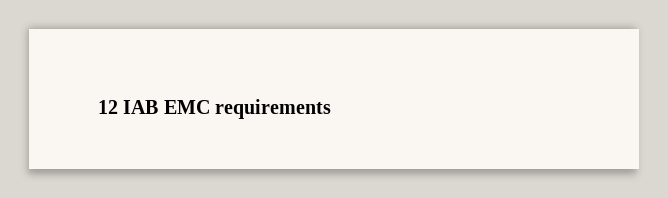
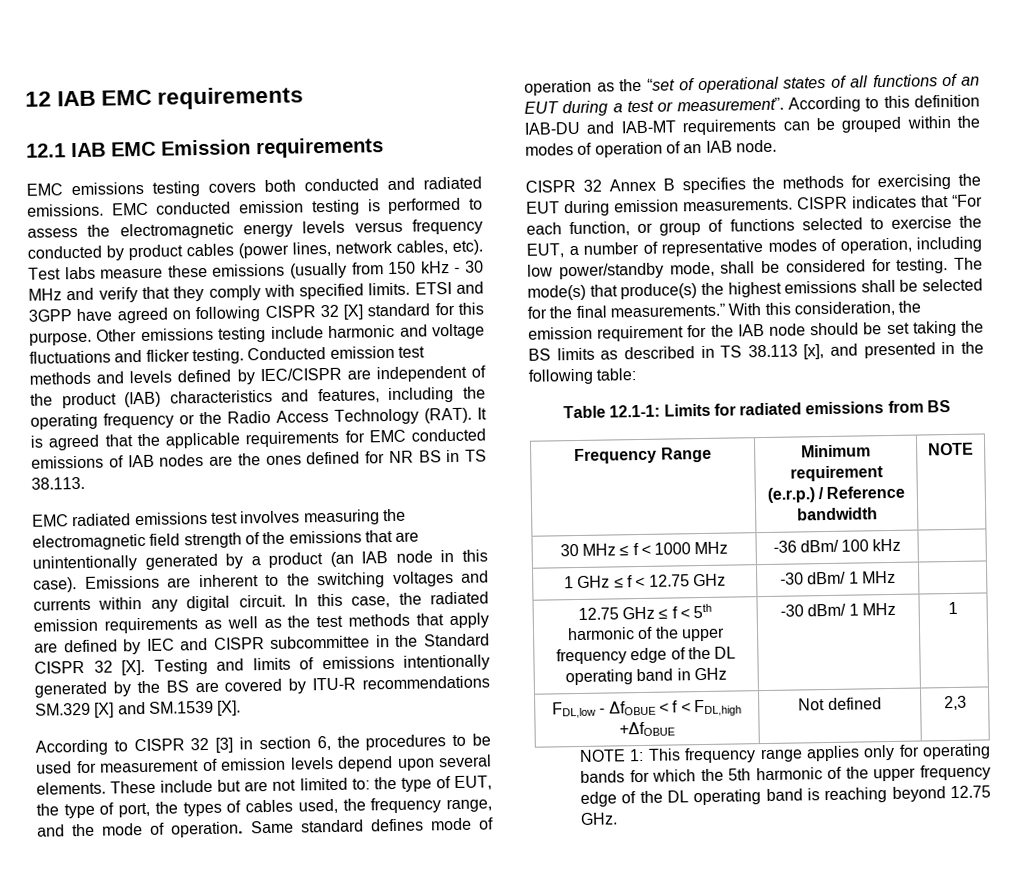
+ 12.1 IAB EMC Emission requirements
+ EMC emissions testing covers both conducted and radiated emissions. EMC conducted emission testing is performed to assess the electromagnetic energy levels versus frequency conducted by product cables (power lines, network cables, etc). Test labs measure these emissions (usually from 150 kHz - 30 MHz and verify that they comply with specified limits. ETSI and 3GPP have agreed on following CISPR 32 [X] standard for this purpose. Other emissions testing include harmonic and voltage fluctuations and flicker testing. Conducted emission test methods and levels defined by IEC/CISPR are independent of the product (IAB) characteristics and features, including the operating frequency or the Radio Access Technology (RAT). It is agreed that the applicable requirements for EMC conducted emissions of IAB nodes are the ones defined for NR BS in TS 38.113.
+ EMC radiated emissions test involves measuring the electromagnetic field strength of the emissions that are unintentionally generated by a product (an IAB node in this case). Emissions are inherent to the switching voltages and currents within any digital circuit. In this case, the radiated emission requirements as well as the test methods that apply are defined by IEC and CISPR subcommittee in the Standard CISPR 32 [X]. Testing and limits of emissions intentionally generated by the BS are covered by ITU-R recommendations SM.329 [X] and SM.1539 [X].
+ According to CISPR 32 [3] in section 6, the procedures to be used for measurement of emission levels depend upon several elements. These include but are not limited to: the type of EUT, the type of port, the types of cables used, the frequency range, and the mode of operation. Same standard defines mode of operation as the “set of operational states of all functions of an EUT during a test or measurement”. According to this definition IAB-DU and IAB-MT requirements can be grouped within the modes of operation of an IAB node.
+ CISPR 32 Annex B specifies the methods for exercising the EUT during emission measurements. CISPR indicates that “For each function, or group of functions selected to exercise the EUT, a number of representative modes of operation, including low power/standby mode, shall be considered for testing. The mode(s) that produce(s) the highest emissions shall be selected for the final measurements.” With this consideration, the emission requirement for the IAB node should be set taking the BS limits as described in TS 38.113 [x], and presented in the following table:
+ Table 12.1-1: Limits for radiated emissions from BS
+ Frequency Range | Minimum requirement (e.r.p.) / Reference bandwidth | NOTE
+ 30 MHz ≤ f < 1000 MHz | -36 dBm/ 100 kHz |
+ 1 GHz ≤ f < 12.75 GHz | -30 dBm/ 1 MHz |
+ 12.75 GHz ≤ f < 5th harmonic of the upper frequency edge of the DL operating band in GHz | -30 dBm/ 1 MHz | 1
+ FDL,low - ΔfOBUE < f < FDL,high +ΔfOBUE | Not defined | 2,3
+ NOTE 1: This frequency range applies only for operating bands for which the 5th harmonic of the upper frequency edge of the DL operating band is reaching beyond 12.75 GHz.

